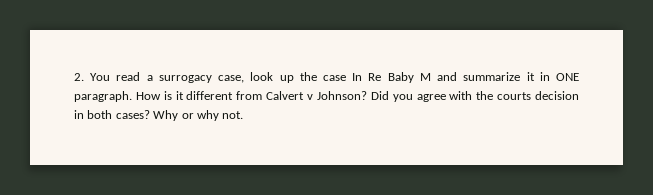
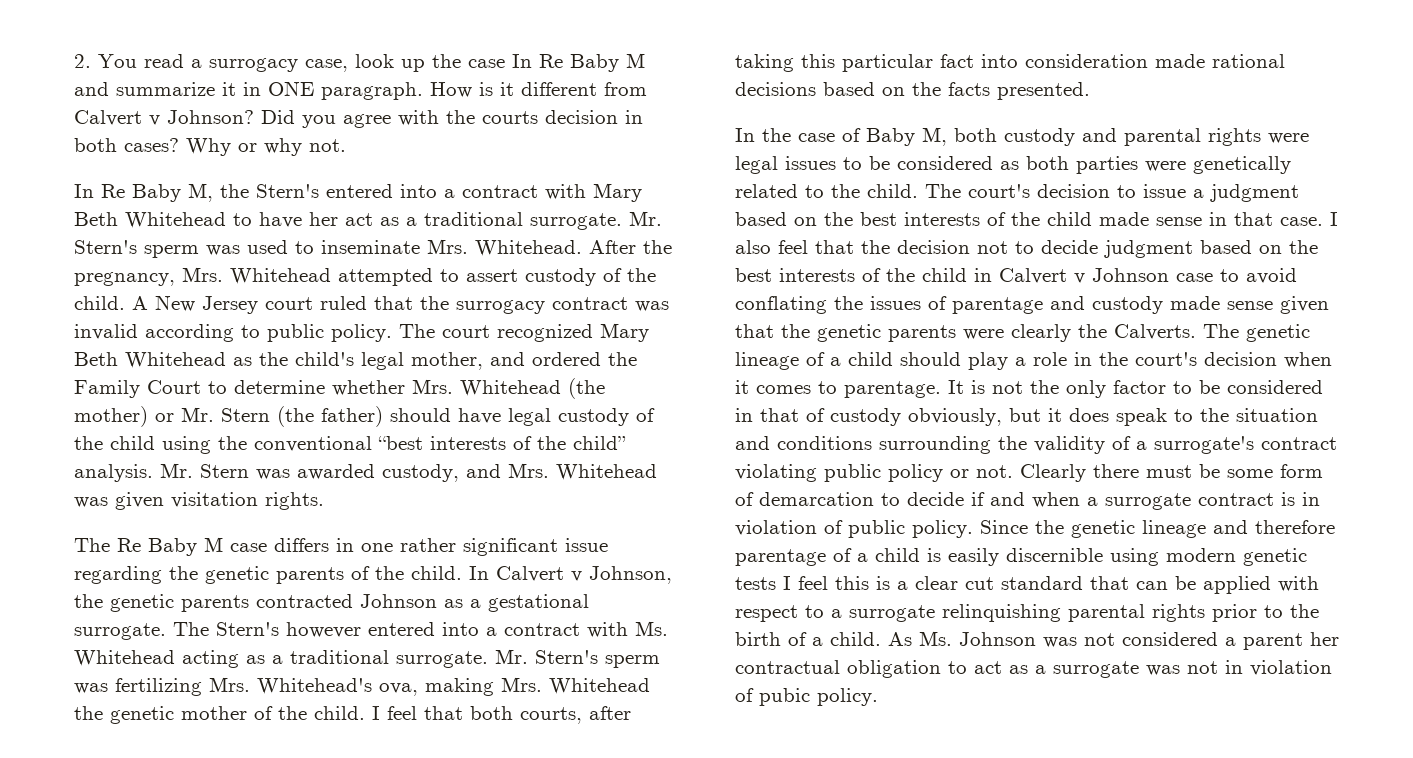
+ In Re Baby M, the Stern's entered into a contract with Mary Beth Whitehead to have her act as a traditional surrogate. Mr. Stern's sperm was used to inseminate Mrs. Whitehead. After the pregnancy, Mrs. Whitehead attempted to assert custody of the child. A New Jersey court ruled that the surrogacy contract was invalid according to public policy. The court recognized Mary Beth Whitehead as the child's legal mother, and ordered the Family Court to determine whether Mrs. Whitehead (the mother) or Mr. Stern (the father) should have legal custody of the child using the conventional “best interests of the child” analysis. Mr. Stern was awarded custody, and Mrs. Whitehead was given visitation rights.
+ The Re Baby M case differs in one rather significant issue regarding the genetic parents of the child. In Calvert v Johnson, the genetic parents contracted Johnson as a gestational surrogate. The Stern's however entered into a contract with Ms. Whitehead acting as a traditional surrogate. Mr. Stern's sperm was fertilizing Mrs. Whitehead's ova, making Mrs. Whitehead the genetic mother of the child. I feel that both courts, after taking this particular fact into consideration made rational decisions based on the facts presented.
+ In the case of Baby M, both custody and parental rights were legal issues to be considered as both parties were genetically related to the child. The court's decision to issue a judgment based on the best interests of the child made sense in that case. I also feel that the decision not to decide judgment based on the best interests of the child in Calvert v Johnson case to avoid conflating the issues of parentage and custody made sense given that the genetic parents were clearly the Calverts. The genetic lineage of a child should play a role in the court's decision when it comes to parentage. It is not the only factor to be considered in that of custody obviously, but it does speak to the situation and conditions surrounding the validity of a surrogate's contract violating public policy or not. Clearly there must be some form of demarcation to decide if and when a surrogate contract is in violation of public policy. Since the genetic lineage and therefore parentage of a child is easily discernible using modern genetic tests I feel this is a clear cut standard that can be applied with respect to a surrogate relinquishing parental rights prior to the birth of a child. As Ms. Johnson was not considered a parent her contractual obligation to act as a surrogate was not in violation of pubic policy.

